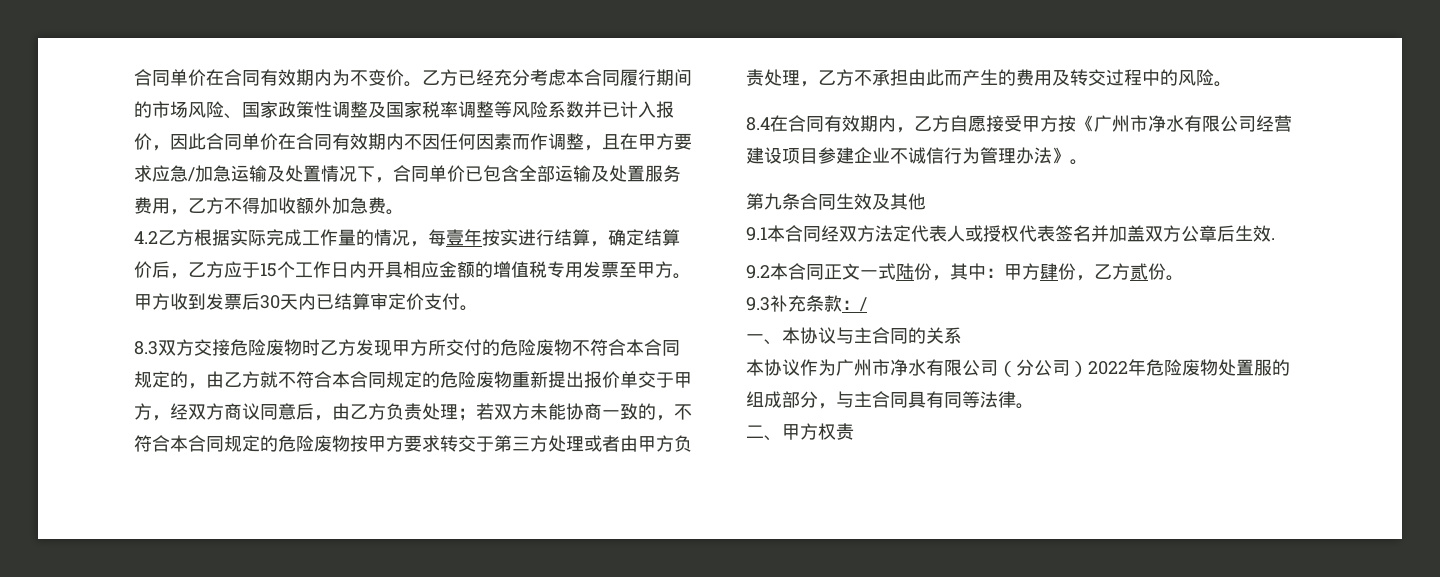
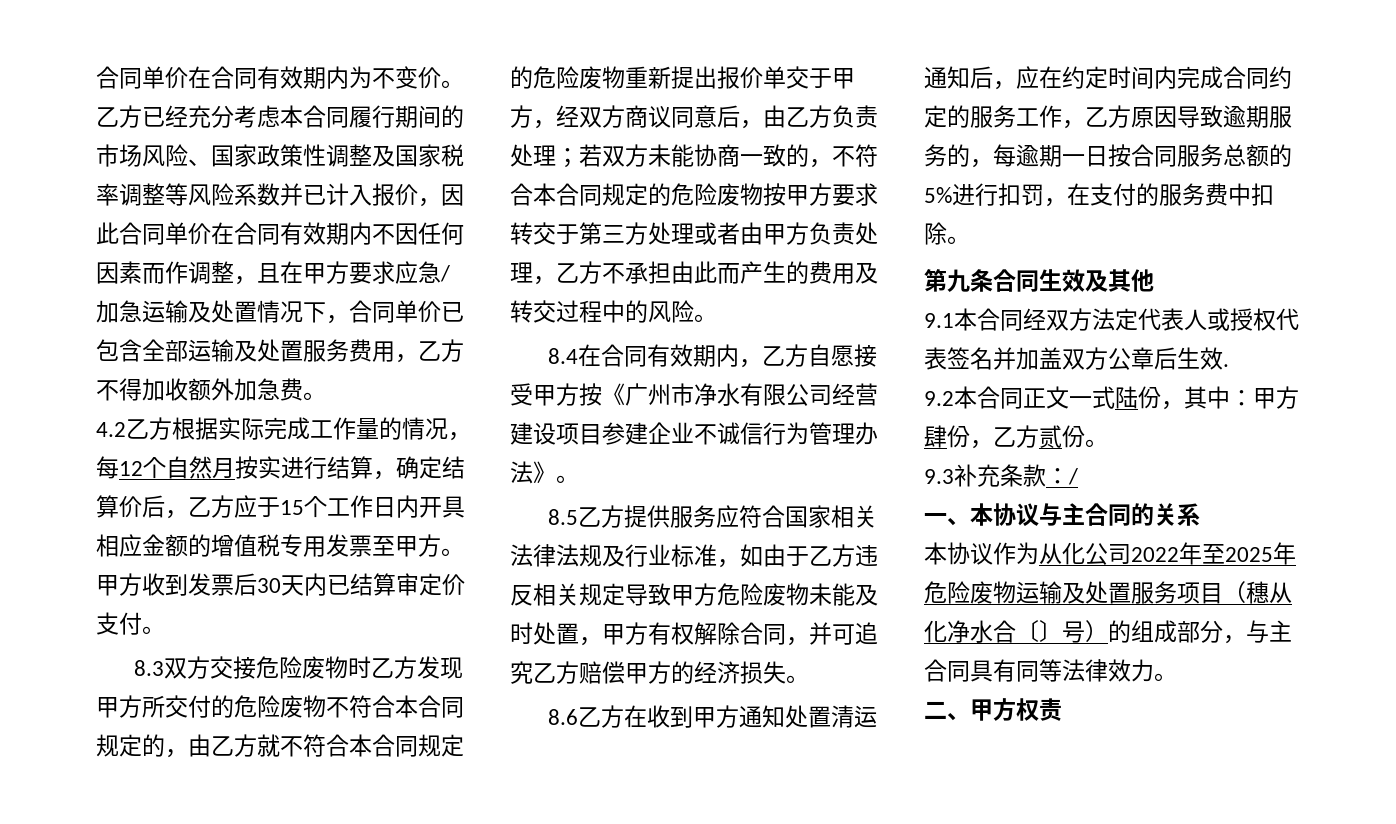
- 4.2乙方根据实际完成工作量的情况，每壹年按实进行结算，确定结算价后，乙方应于15个工作日内开具相应金额的增值税专用发票至甲方。
+ 4.2乙方根据实际完成工作量的情况，每12个自然月按实进行结算，确定结算价后，乙方应于15个工作日内开具相应金额的增值税专用发票至甲方。
+ 8.5乙方提供服务应符合国家相关法律法规及行业标准，如由于乙方违反相关规定导致甲方危险废物未能及时处置，甲方有权解除合同，并可追究乙方赔偿甲方的经济损失。
+ 8.6乙方在收到甲方通知处置清运通知后，应在约定时间内完成合同约定的服务工作，乙方原因导致逾期服务的，每逾期一日按合同服务总额的5%进行扣罚，在支付的服务费中扣除。
- 本协议作为广州市净水有限公司（分公司）2022年危险废物处置服的组成部分，与主合同具有同等法律。
+ 本协议作为从化公司2022年至2025年危险废物运输及处置服务项目（穗从化净水合〔〕号）的组成部分，与主合同具有同等法律效力。

